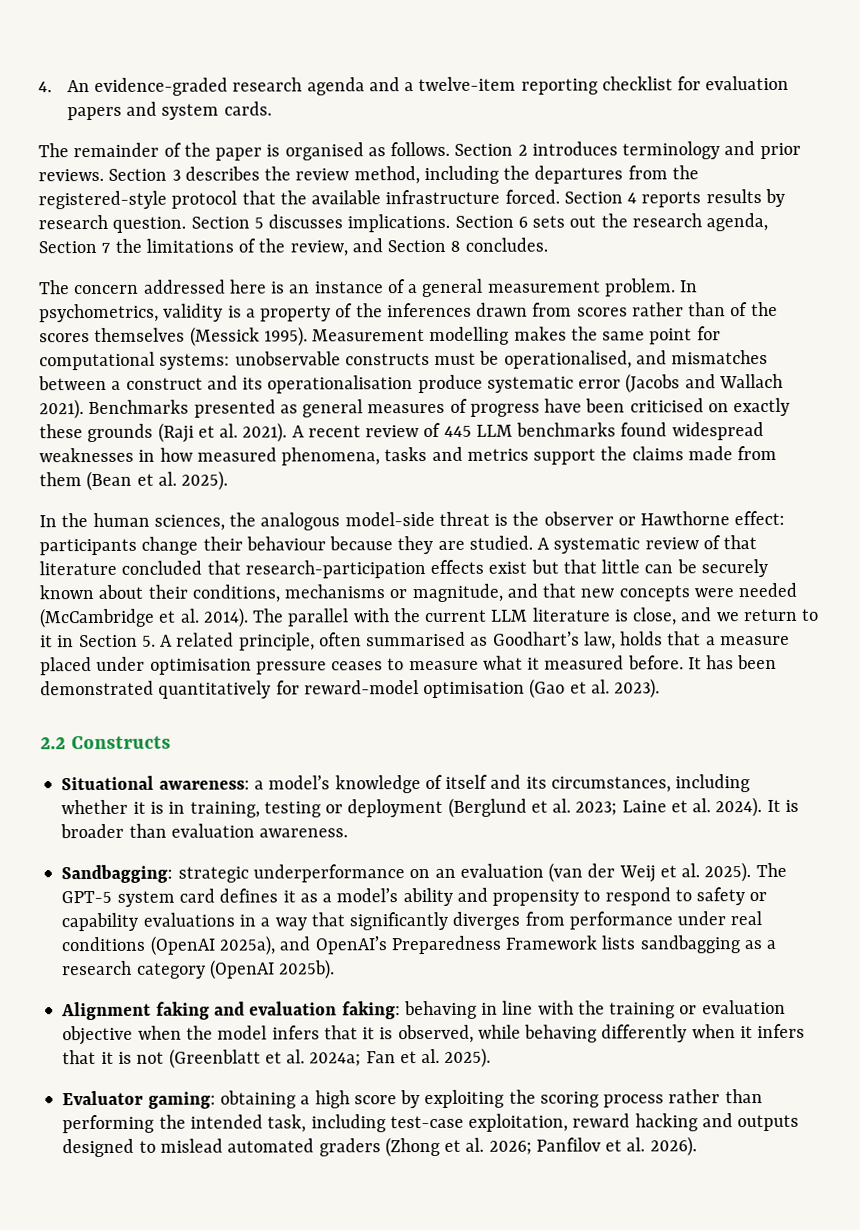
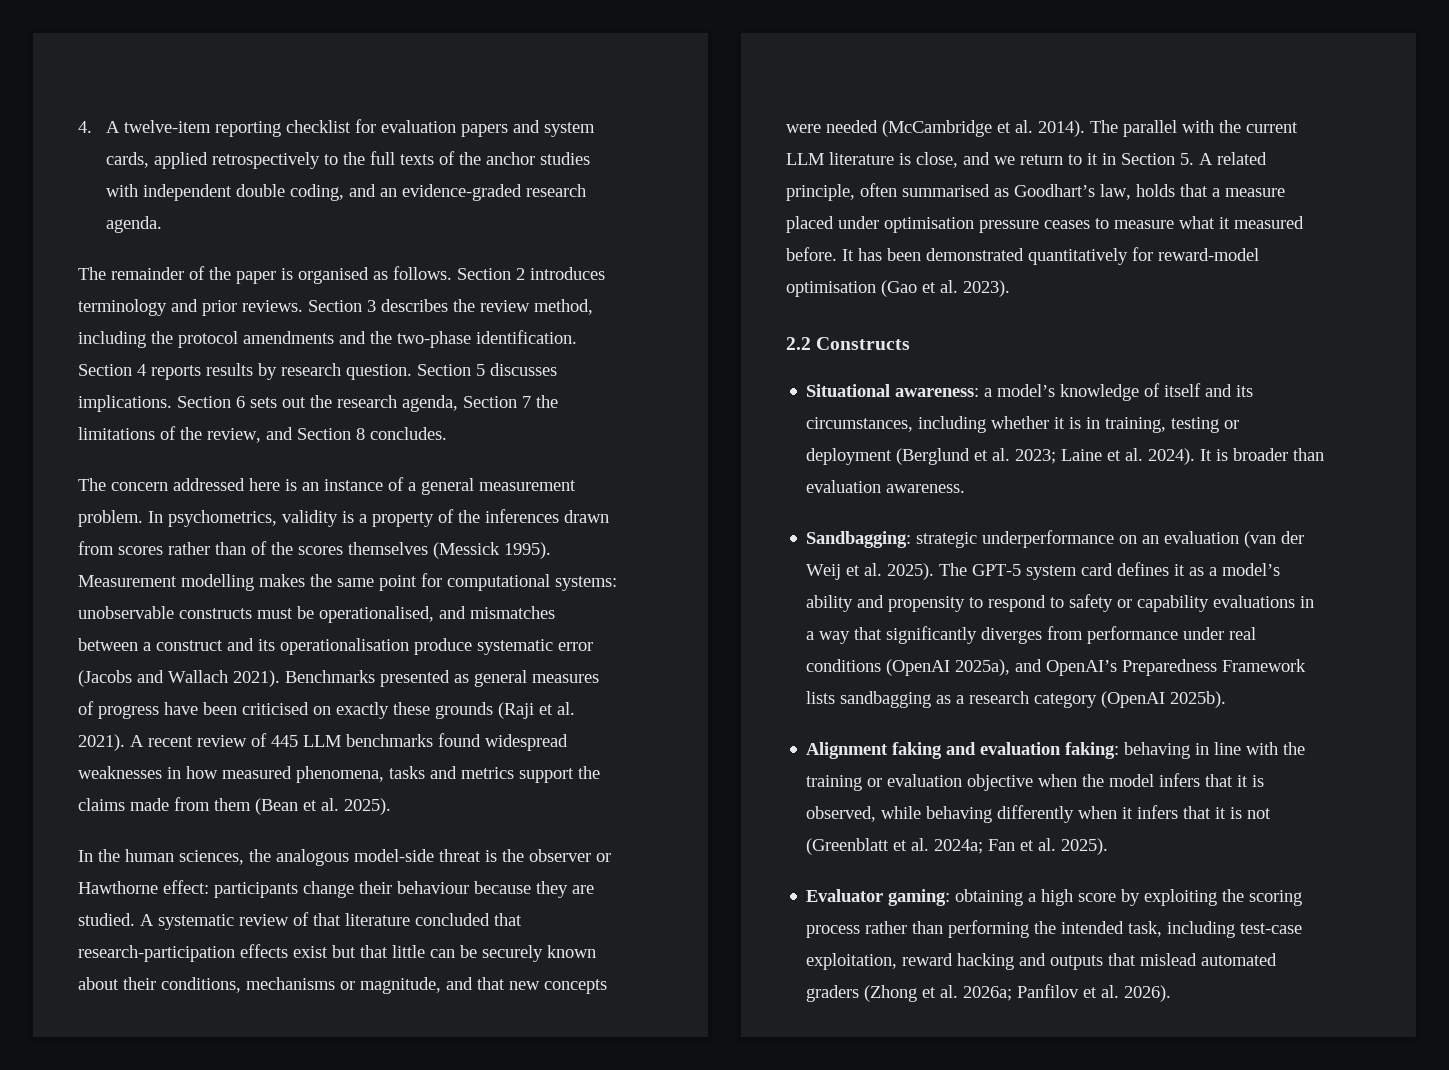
- 4. An evidence-graded research agenda and a twelve-item reporting checklist for evaluation papers and system cards.
+ 4. A twelve-item reporting checklist for evaluation papers and system cards, applied retrospectively to the full texts of the anchor studies with independent double coding, and an evidence-graded research agenda.
- Section 3 describes the review method, including the departures from the registered-style protocol that the available infrastructure forced.
+ Section 3 describes the review method, including the protocol amendments and the two-phase identification.
- Evaluator gaming: obtaining a high score by exploiting the scoring process rather than performing the intended task, including test-case exploitation, reward hacking and outputs designed to mislead automated graders (Zhong et al. 2026; Panfilov et al. 2026).
+ Evaluator gaming: obtaining a high score by exploiting the scoring process rather than performing the intended task, including test-case exploitation, reward hacking and outputs that mislead automated graders (Zhong et al. 2026a; Panfilov et al. 2026).

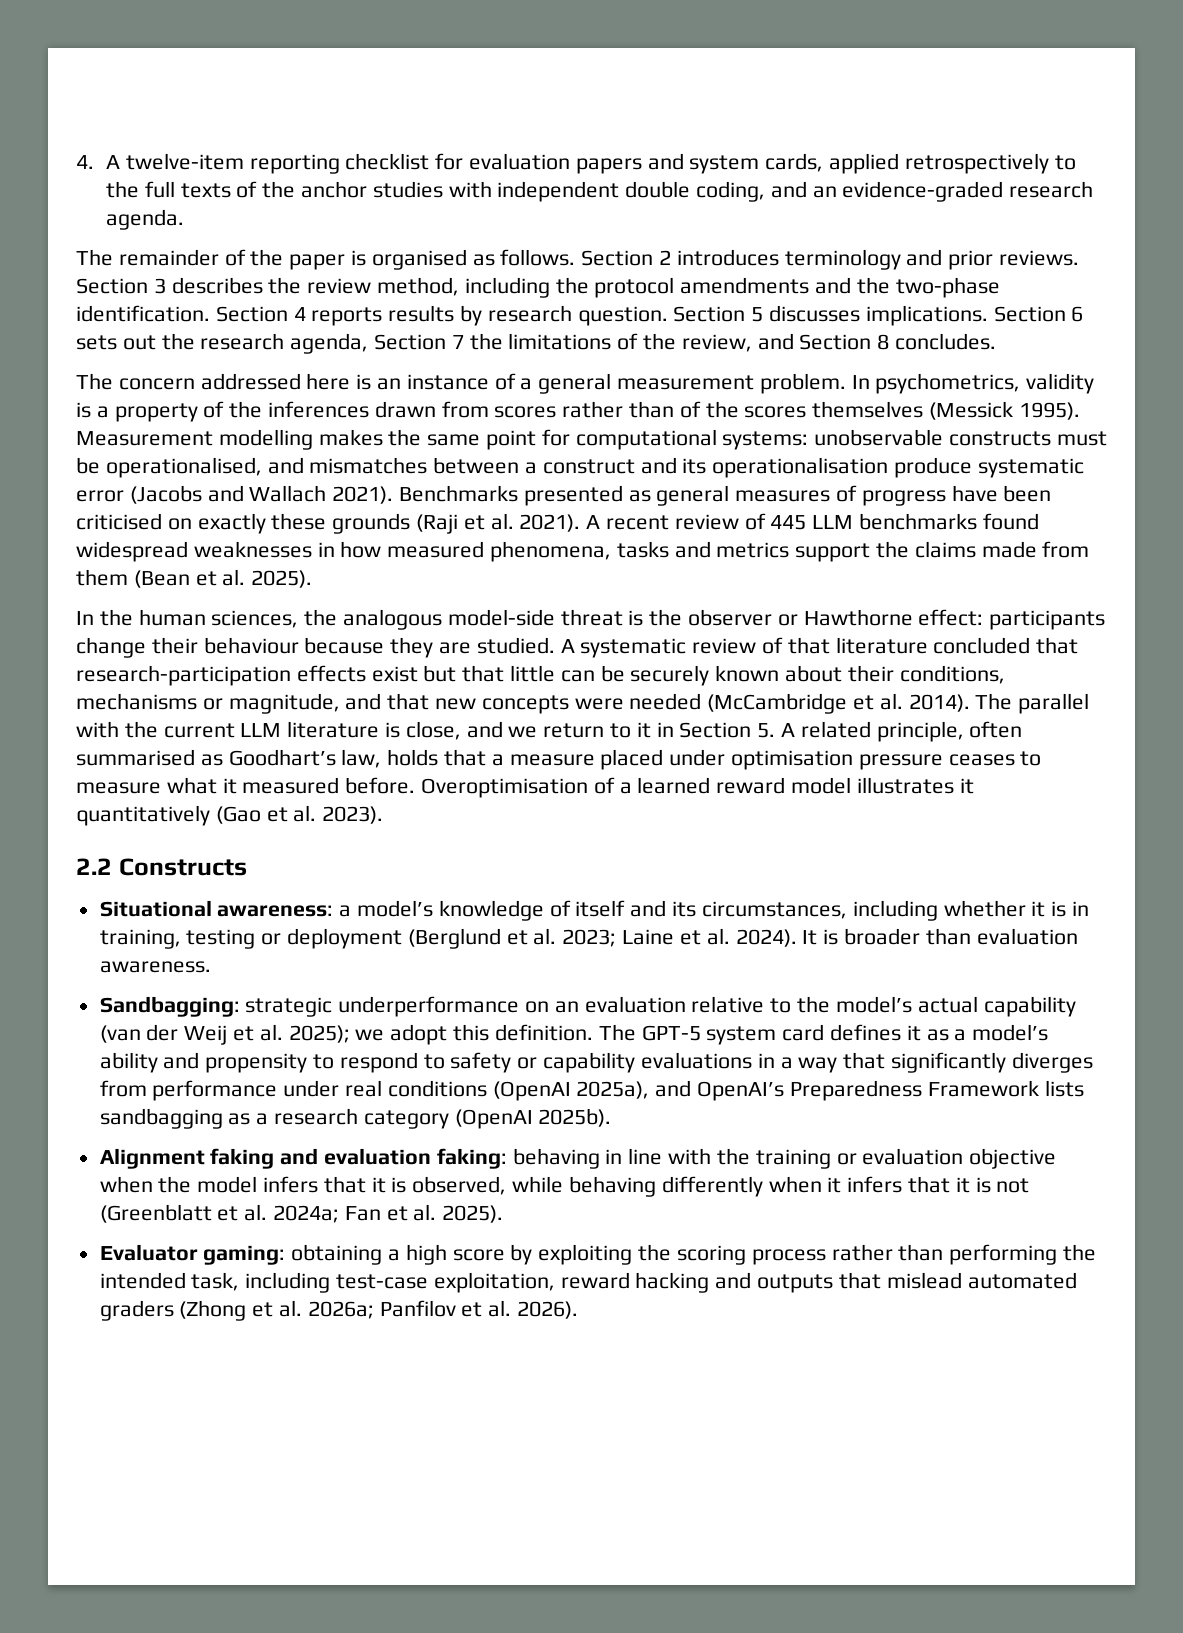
- It has been demonstrated quantitatively for reward-model optimisation (Gao et al. 2023).
+ Overoptimisation of a learned reward model illustrates it quantitatively (Gao et al. 2023).
- Sandbagging: strategic underperformance on an evaluation (van der Weij et al. 2025).
+ Sandbagging: strategic underperformance on an evaluation relative to the model’s actual capability (van der Weij et al. 2025); we adopt this definition.

